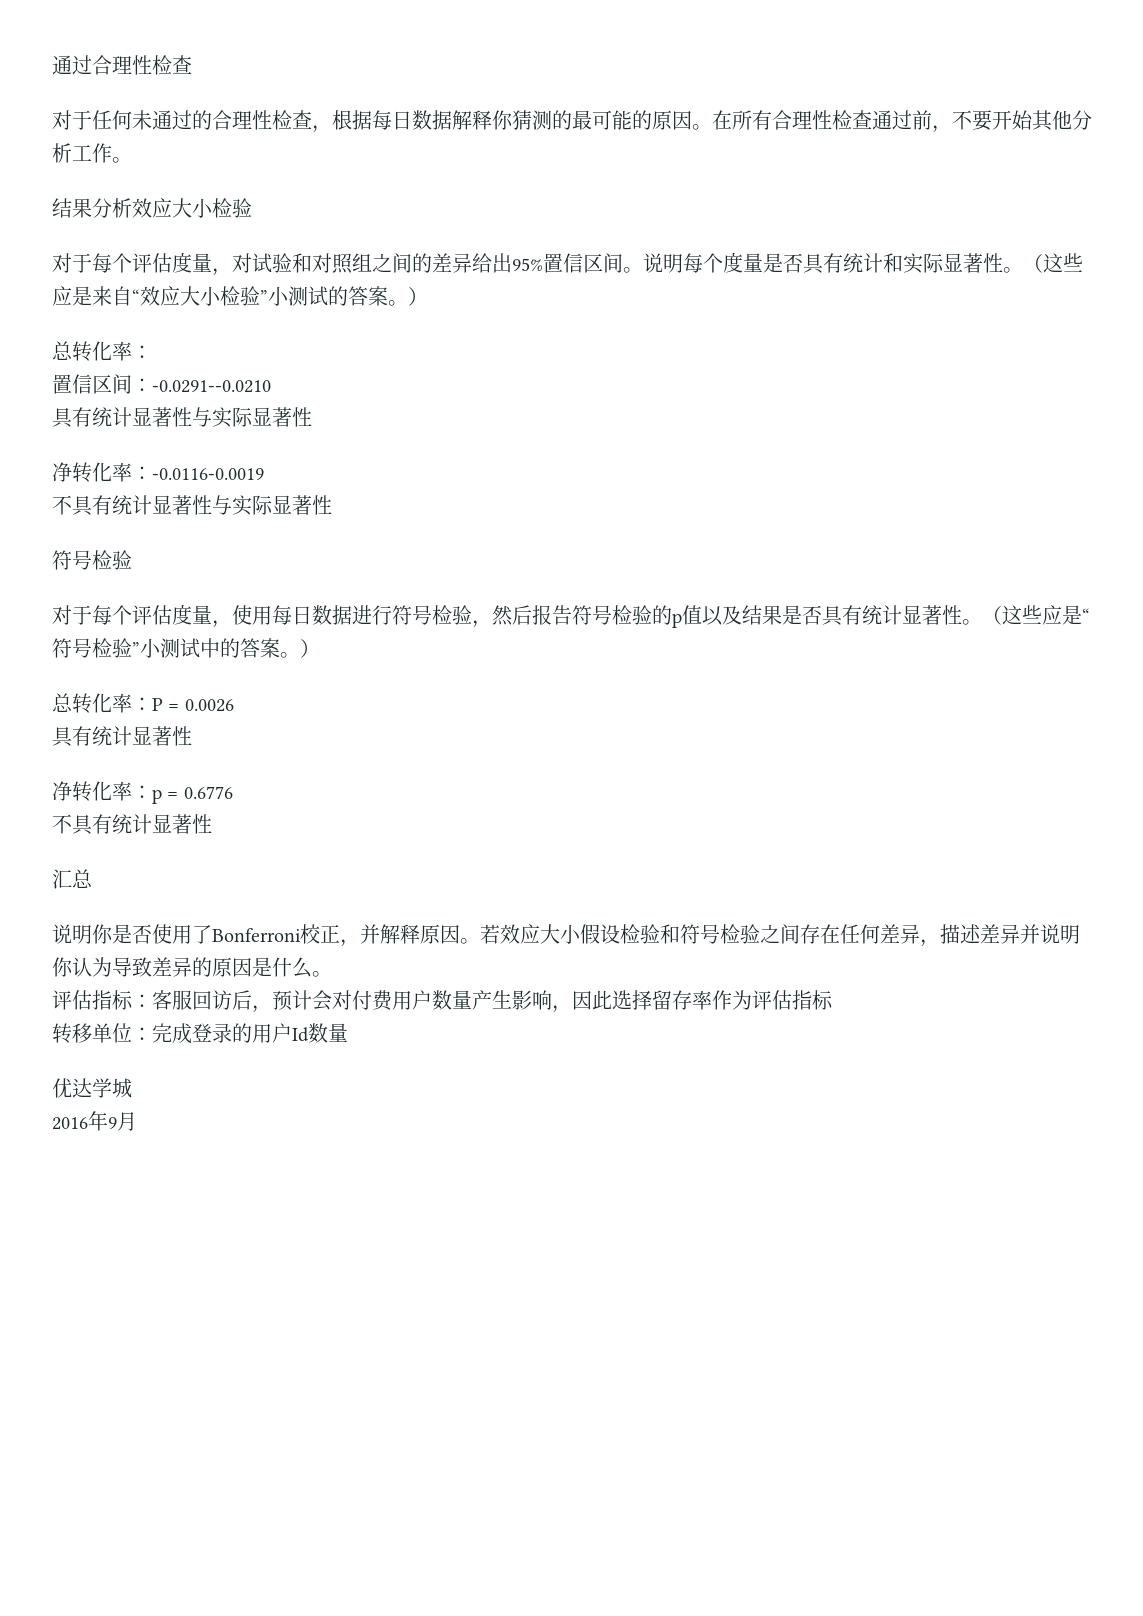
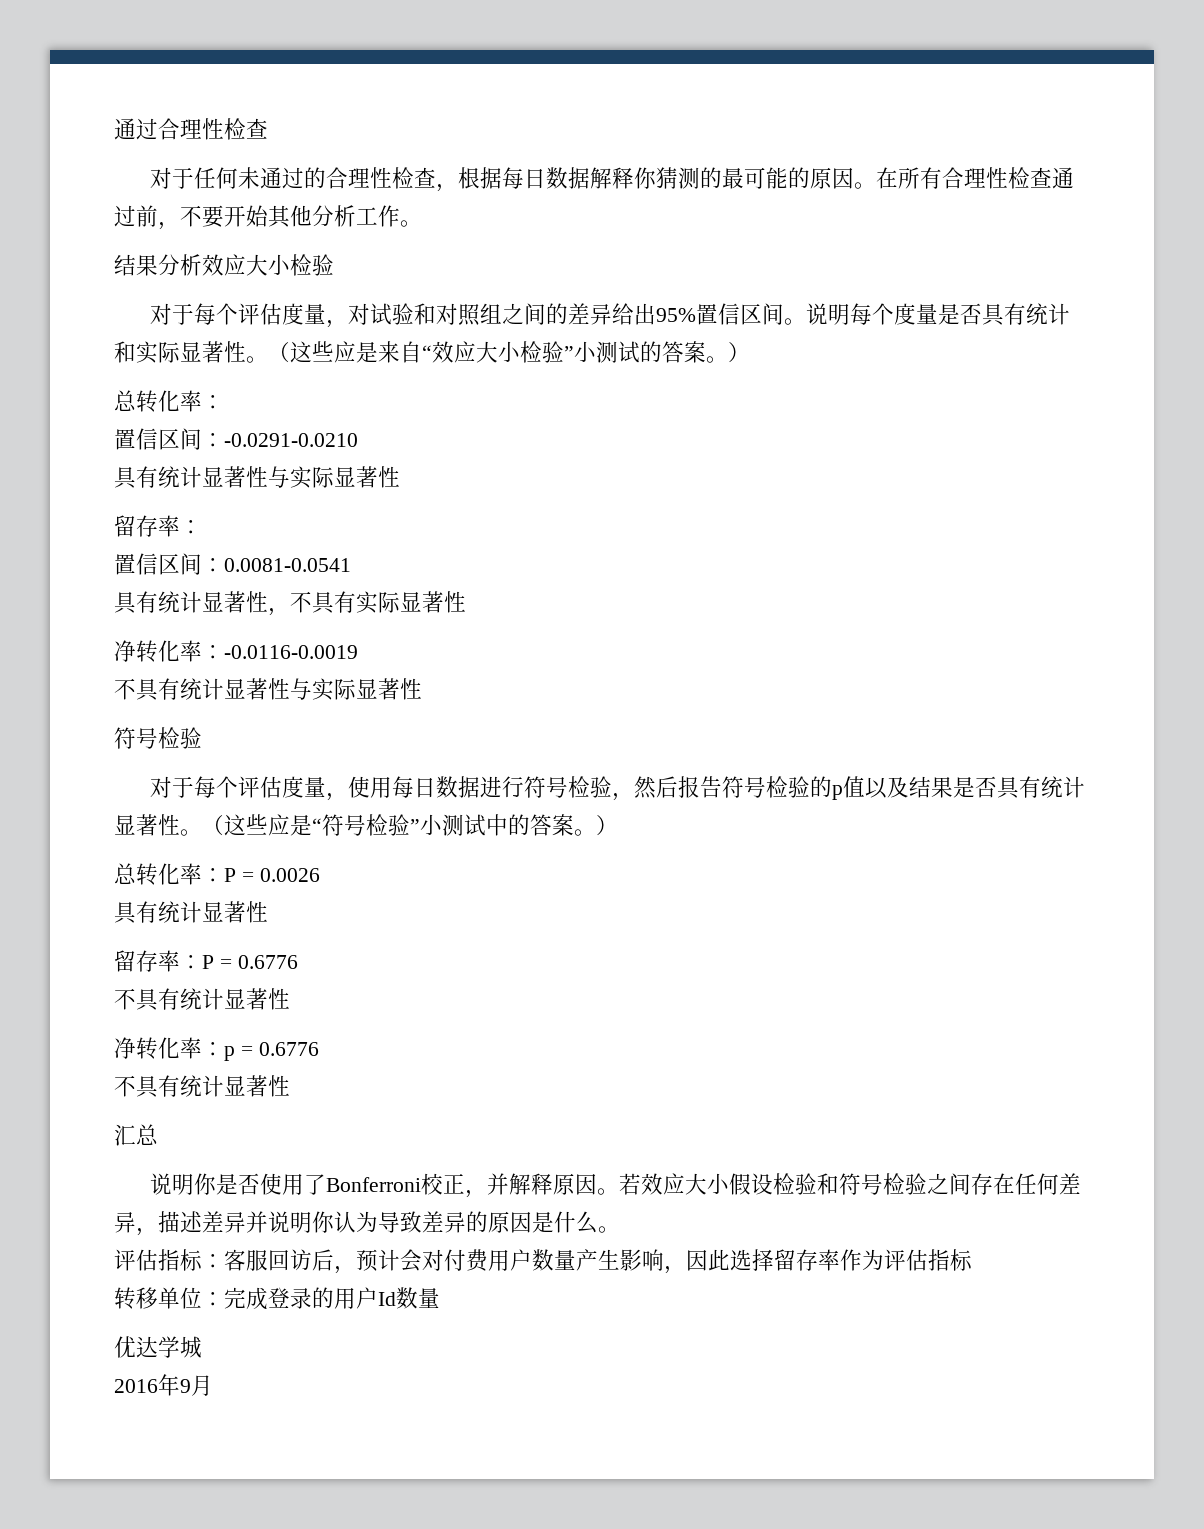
- 置信区间：-0.0291--0.0210
+ 置信区间：-0.0291-0.0210
  具有统计显著性与实际显著性
+ 留存率：
+ 置信区间：0.0081-0.0541
+ 具有统计显著性，不具有实际显著性
+ 留存率：P = 0.6776
+ 不具有统计显著性

